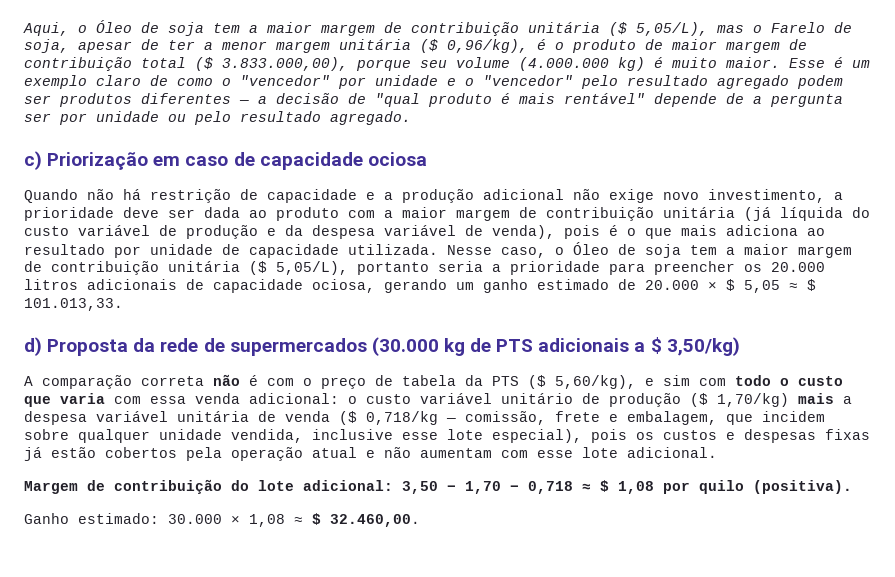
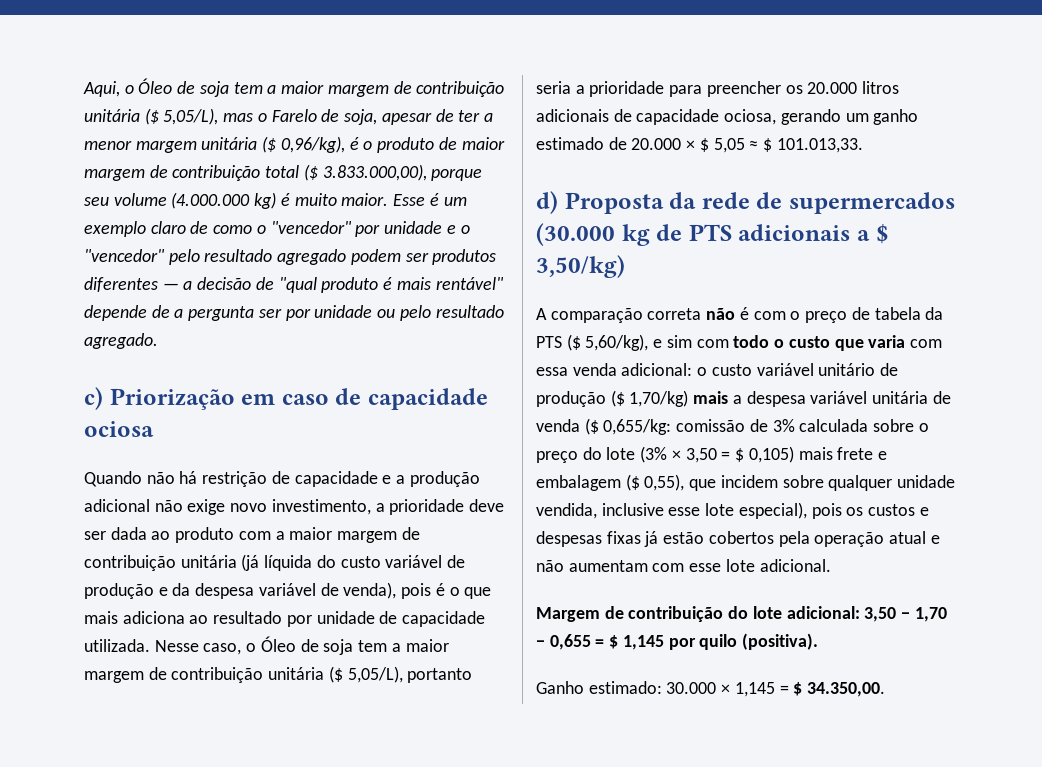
- o custo variável unitário de produção ($ 1,70/kg) mais a despesa variável unitária de venda ($ 0,718/kg — comissão, frete e embalagem, que incidem sobre qualquer unidade vendida, inclusive esse lote especial), pois os custos e despesas fixas já estão cobertos pela operação atual e não aumentam com esse lote adicional.
+ o custo variável unitário de produção ($ 1,70/kg) mais a despesa variável unitária de venda ($ 0,655/kg: comissão de 3% calculada sobre o preço do lote (3% × 3,50 = $ 0,105) mais frete e embalagem ($ 0,55), que incidem sobre qualquer unidade vendida, inclusive esse lote especial), pois os custos e despesas fixas já estão cobertos pela operação atual e não aumentam com esse lote adicional.
- Margem de contribuição do lote adicional: 3,50 − 1,70 − 0,718 ≈ $ 1,08 por quilo (positiva).
+ Margem de contribuição do lote adicional: 3,50 − 1,70 − 0,655 = $ 1,145 por quilo (positiva).
- Ganho estimado: 30.000 × 1,08 ≈ $ 32.460,00.
+ Ganho estimado: 30.000 × 1,145 = $ 34.350,00.

